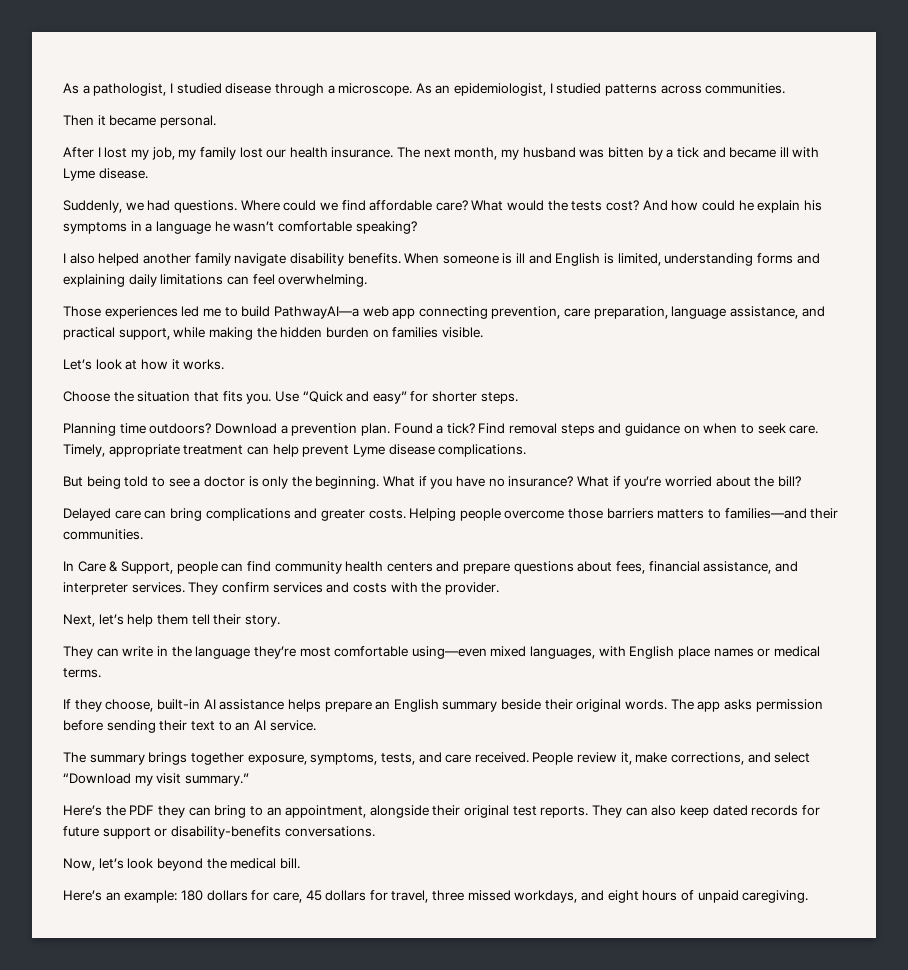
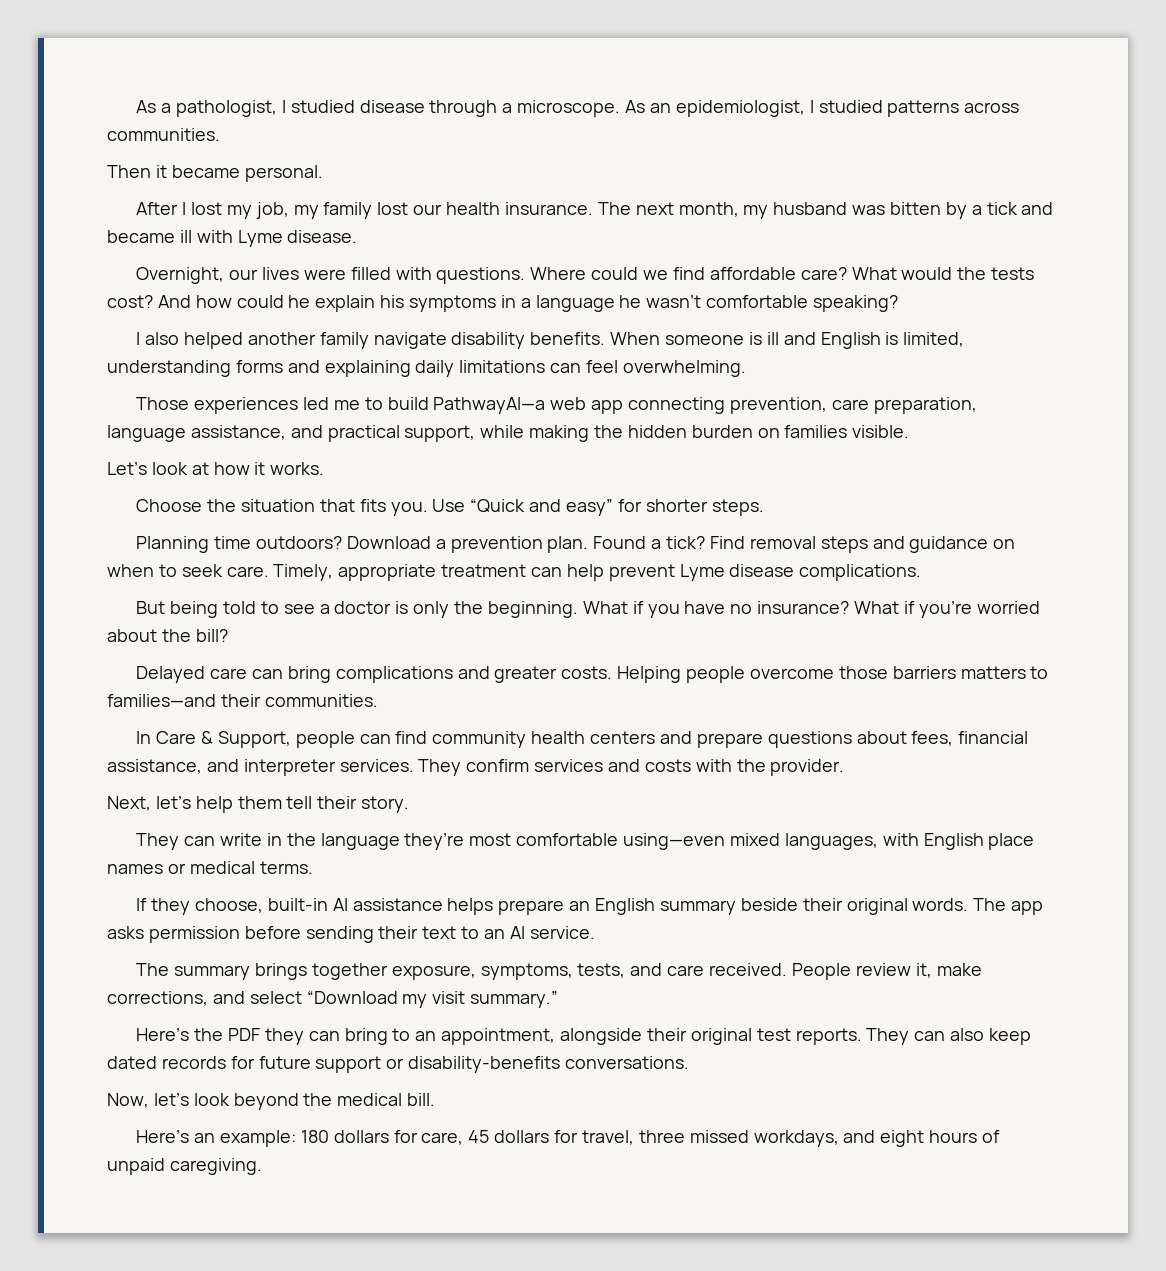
- Suddenly, we had questions.
+ Overnight, our lives were filled with questions.

